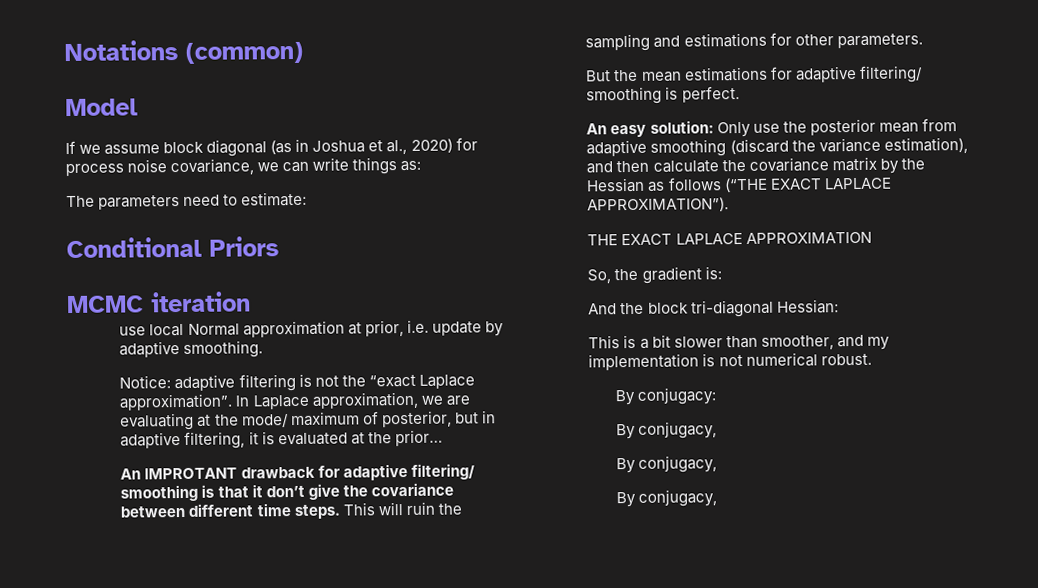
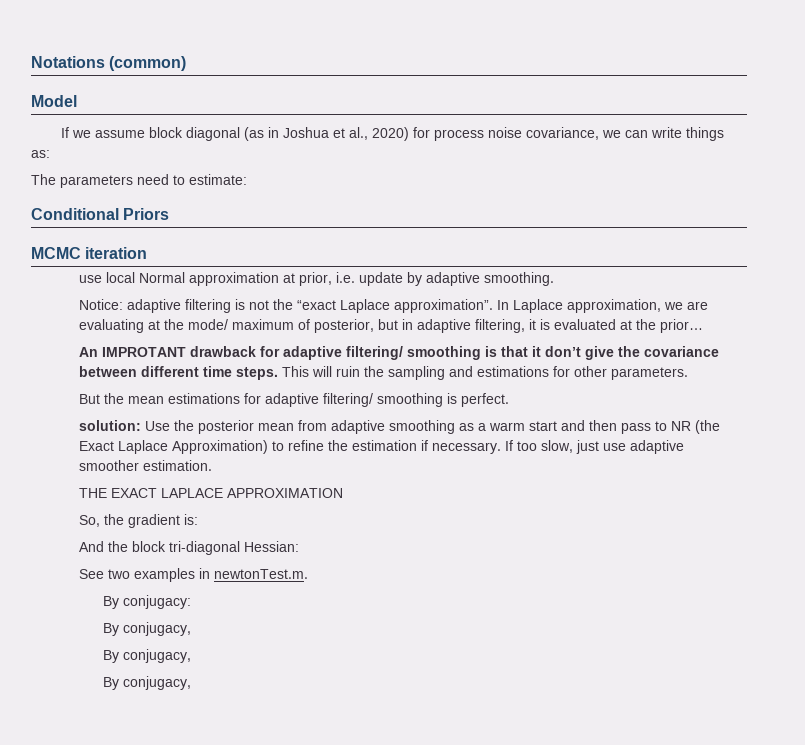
- An easy solution: Only use the posterior mean from adaptive smoothing (discard the variance estimation), and then calculate the covariance matrix by the Hessian as follows (“THE EXACT LAPLACE APPROXIMATION”).
+ solution: Use the posterior mean from adaptive smoothing as a warm start and then pass to NR (the Exact Laplace Approximation) to refine the estimation if necessary. If too slow, just use adaptive smoother estimation.
- This is a bit slower than smoother, and my implementation is not numerical robust.
+ See two examples in newtonTest.m.

